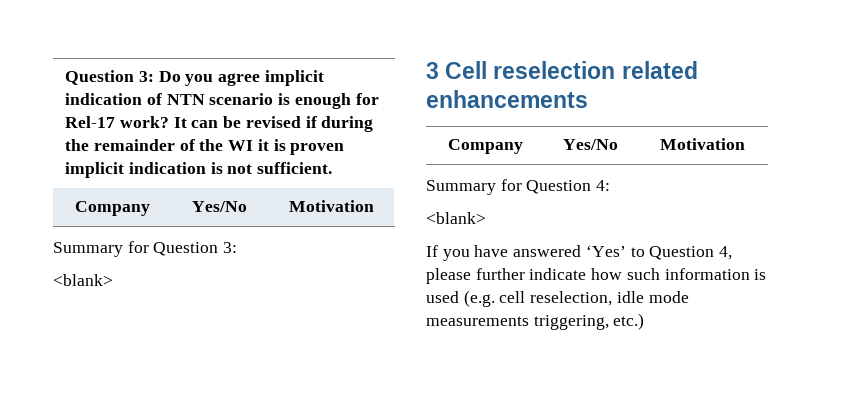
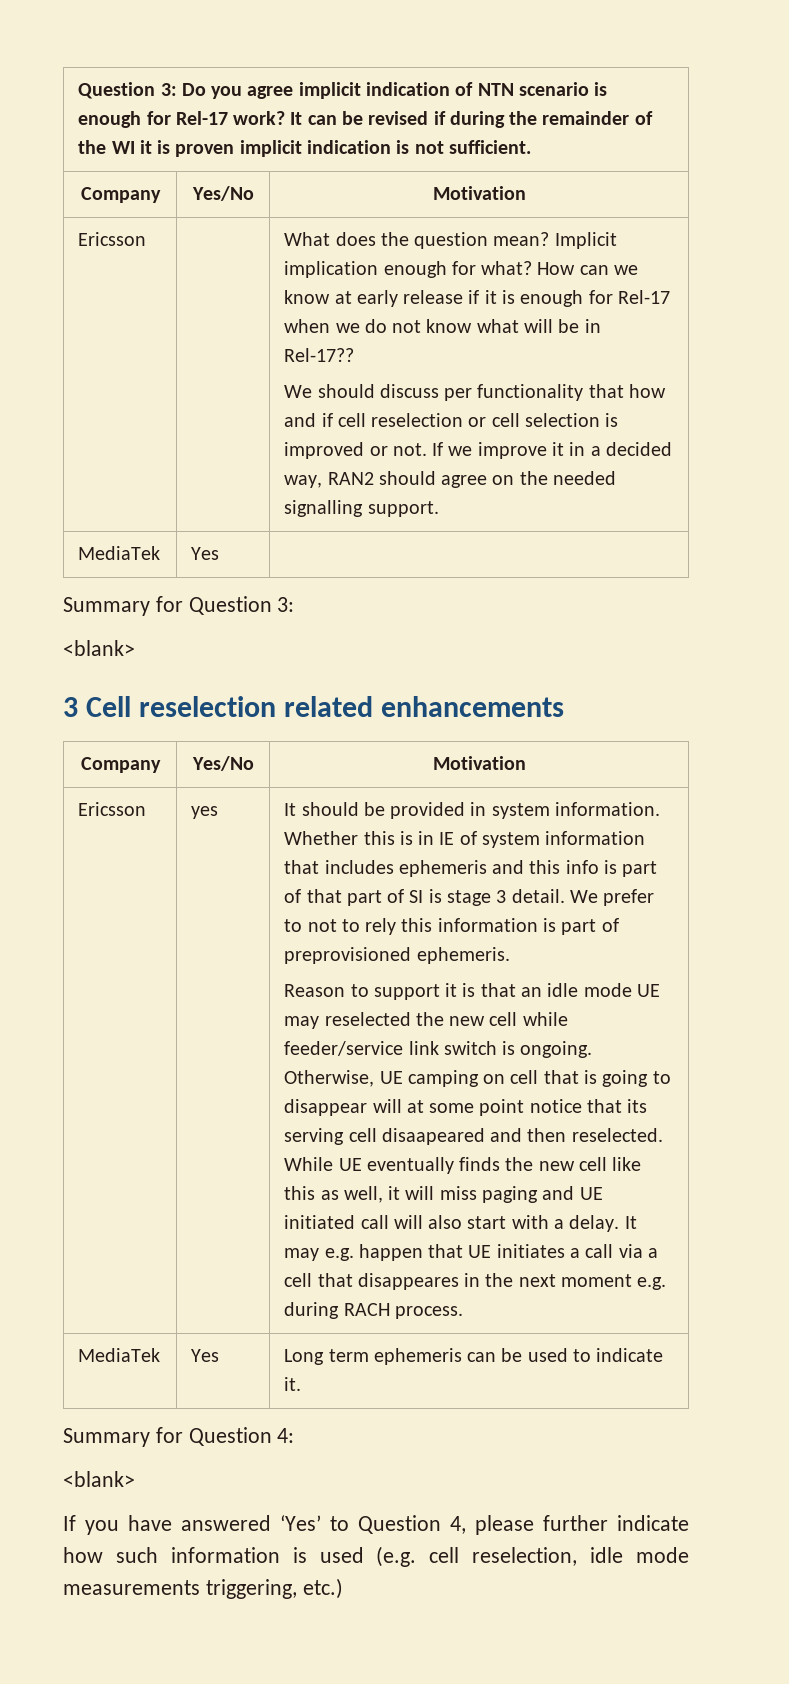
+ Ericsson | | What does the question mean? Implicit implication enough for what? How can we know at early release if it is enough for Rel-17 when we do not know what will be in Rel-17??
+ We should discuss per functionality that how and if cell reselection or cell selection is improved or not. If we improve it in a decided way, RAN2 should agree on the needed signalling support.
+ MediaTek | Yes |
+ Ericsson | yes | It should be provided in system information. Whether this is in IE of system information that includes ephemeris and this info is part of that part of SI is stage 3 detail. We prefer to not to rely this information is part of preprovisioned ephemeris.
+ Reason to support it is that an idle mode UE may reselected the new cell while feeder/service link switch is ongoing. Otherwise, UE camping on cell that is going to disappear will at some point notice that its serving cell disaapeared and then reselected. While UE eventually finds the new cell like this as well, it will miss paging and UE initiated call will also start with a delay. It may e.g. happen that UE initiates a call via a cell that disappeares in the next moment e.g. during RACH process.
+ MediaTek | Yes | Long term ephemeris can be used to indicate it.

